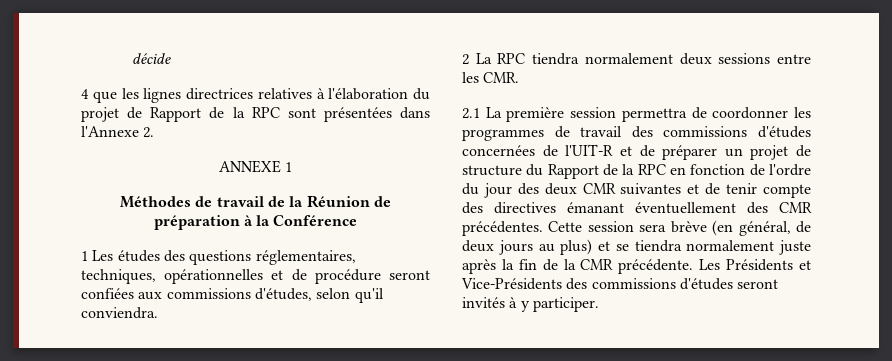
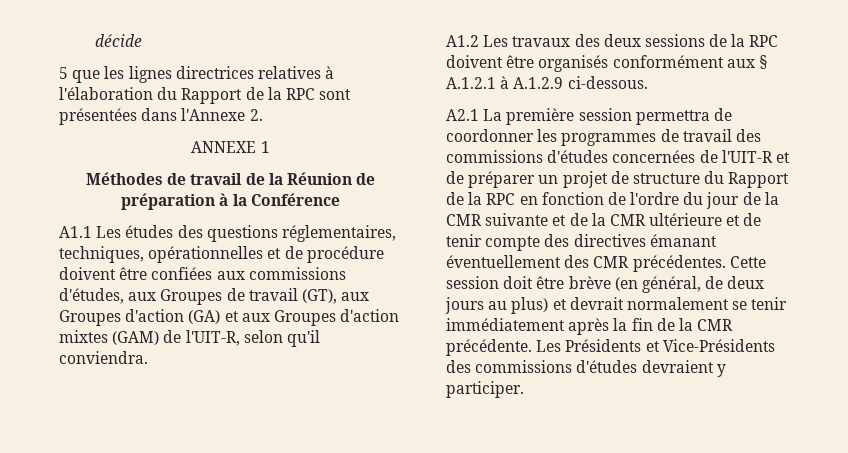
- 4 que les lignes directrices relatives à l'élaboration du projet de Rapport de la RPC sont présentées dans l'Annexe 2.
+ 5 que les lignes directrices relatives à l'élaboration du Rapport de la RPC sont présentées dans l'Annexe 2.
- 1 Les études des questions réglementaires, techniques, opérationnelles et de procédure seront confiées aux commissions d'études, selon qu'il conviendra.
- 2 La RPC tiendra normalement deux sessions entre les CMR.
- 2.1 La première session permettra de coordonner les programmes de travail des commissions d'études concernées de l'UIT-R et de préparer un projet de structure du Rapport de la RPC en fonction de l'ordre du jour des deux CMR suivantes et de tenir compte des directives émanant éventuellement des CMR précédentes.
+ A1.1 Les études des questions réglementaires, techniques, opérationnelles et de procédure doivent être confiées aux commissions d'études, aux Groupes de travail (GT), aux Groupes d'action (GA) et aux Groupes d'action mixtes (GAM) de l'UIT-R, selon qu'il conviendra.
+ A1.2 Les travaux des deux sessions de la RPC doivent être organisés conformément aux § A.1.2.1 à A.1.2.9 ci-dessous.
+ A2.1 La première session permettra de coordonner les programmes de travail des commissions d'études concernées de l'UIT-R et de préparer un projet de structure du Rapport de la RPC en fonction de l'ordre du jour de la CMR suivante et de la CMR ultérieure et de tenir compte des directives émanant éventuellement des CMR précédentes.
- Cette session sera brève (en général, de deux jours au plus) et se tiendra normalement juste après la fin de la CMR précédente.
+ Cette session doit être brève (en général, de deux jours au plus) et devrait normalement se tenir immédiatement après la fin de la CMR précédente.
- Les Présidents et Vice-Présidents des commissions d'études seront invités à y participer.
+ Les Présidents et Vice-Présidents des commissions d'études devraient y participer.

